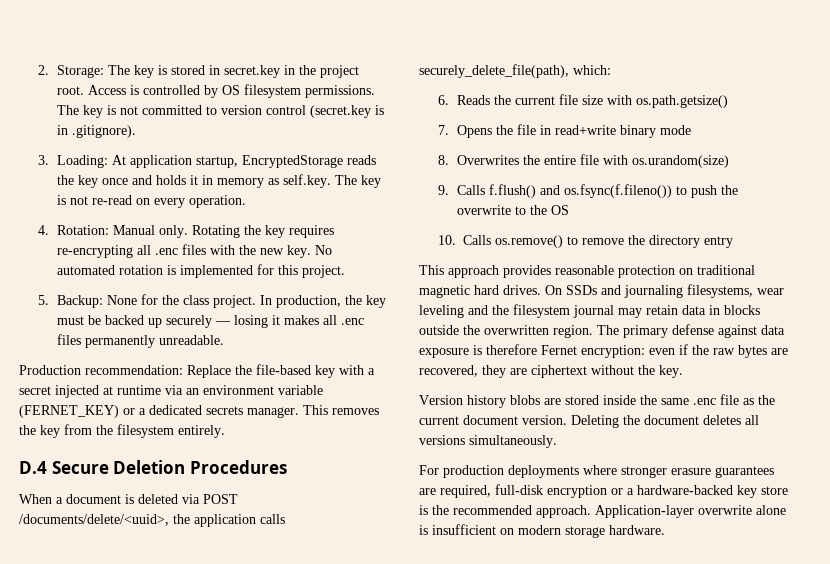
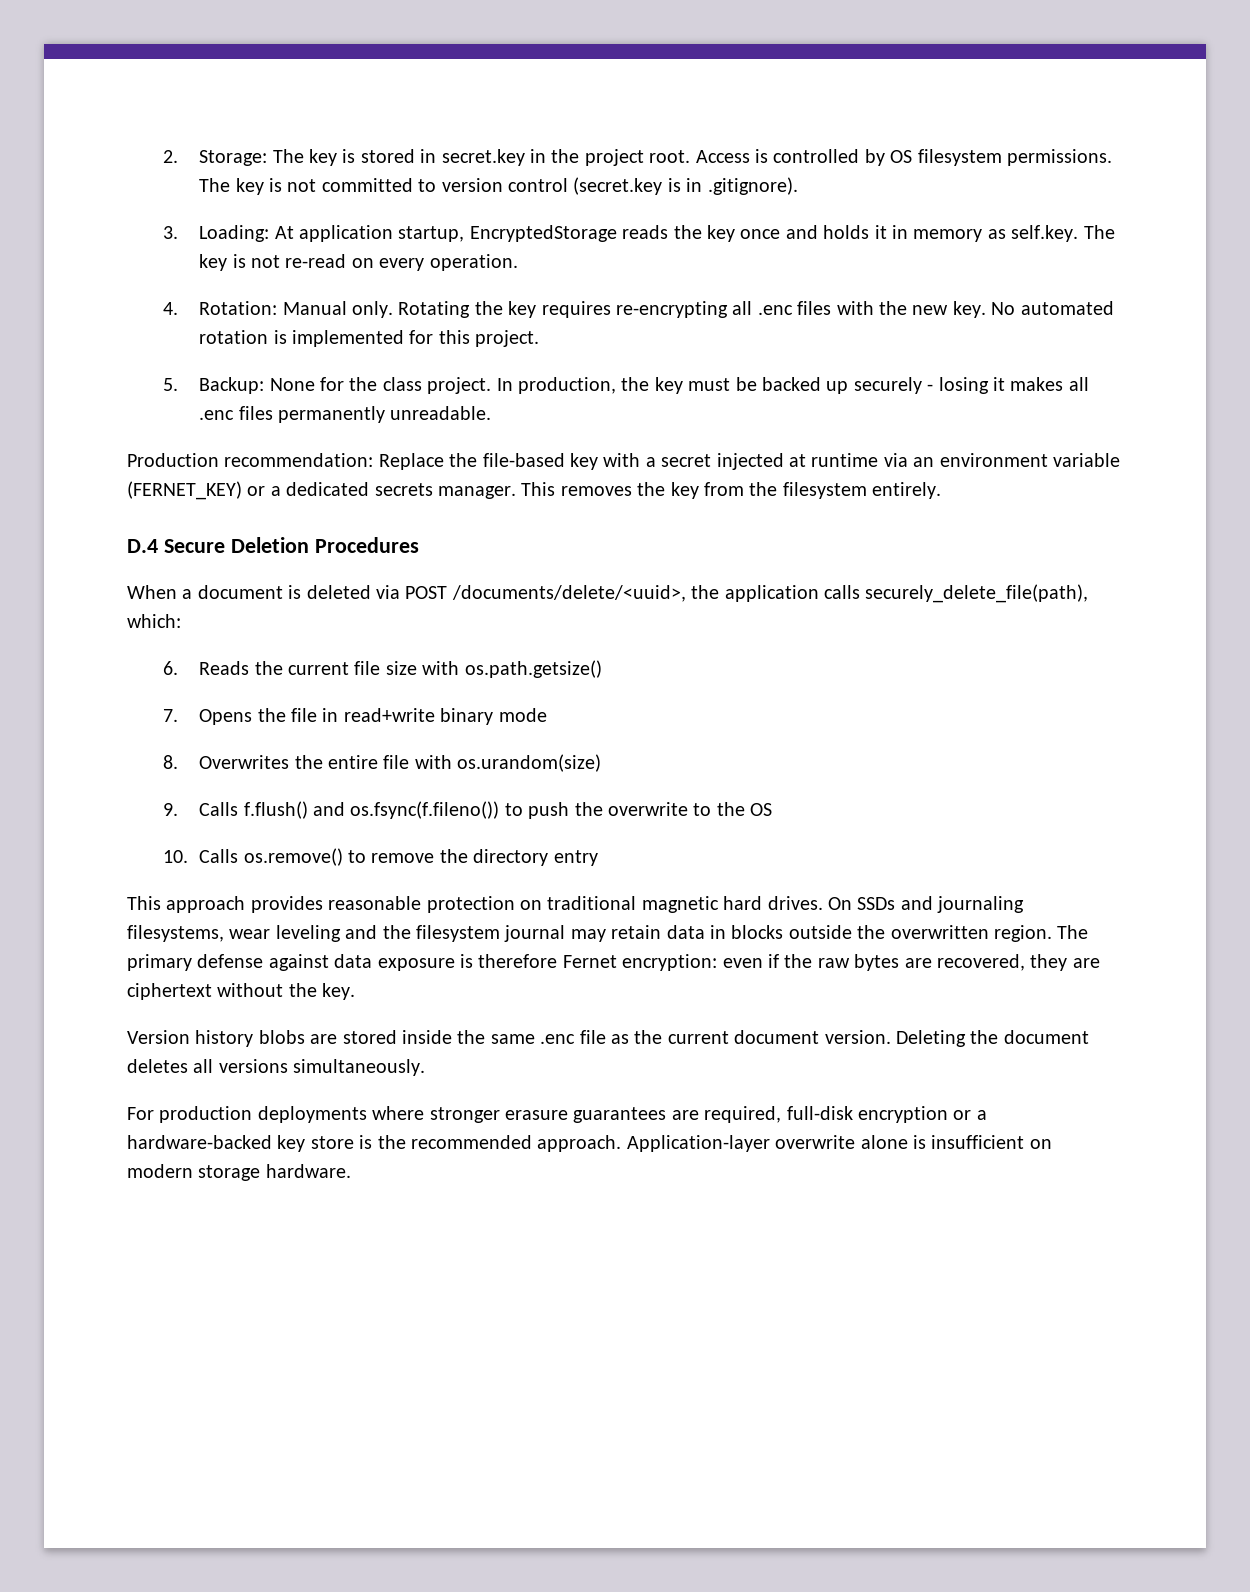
- In production, the key must be backed up securely — losing it makes all .enc files permanently unreadable.
+ In production, the key must be backed up securely - losing it makes all .enc files permanently unreadable.

